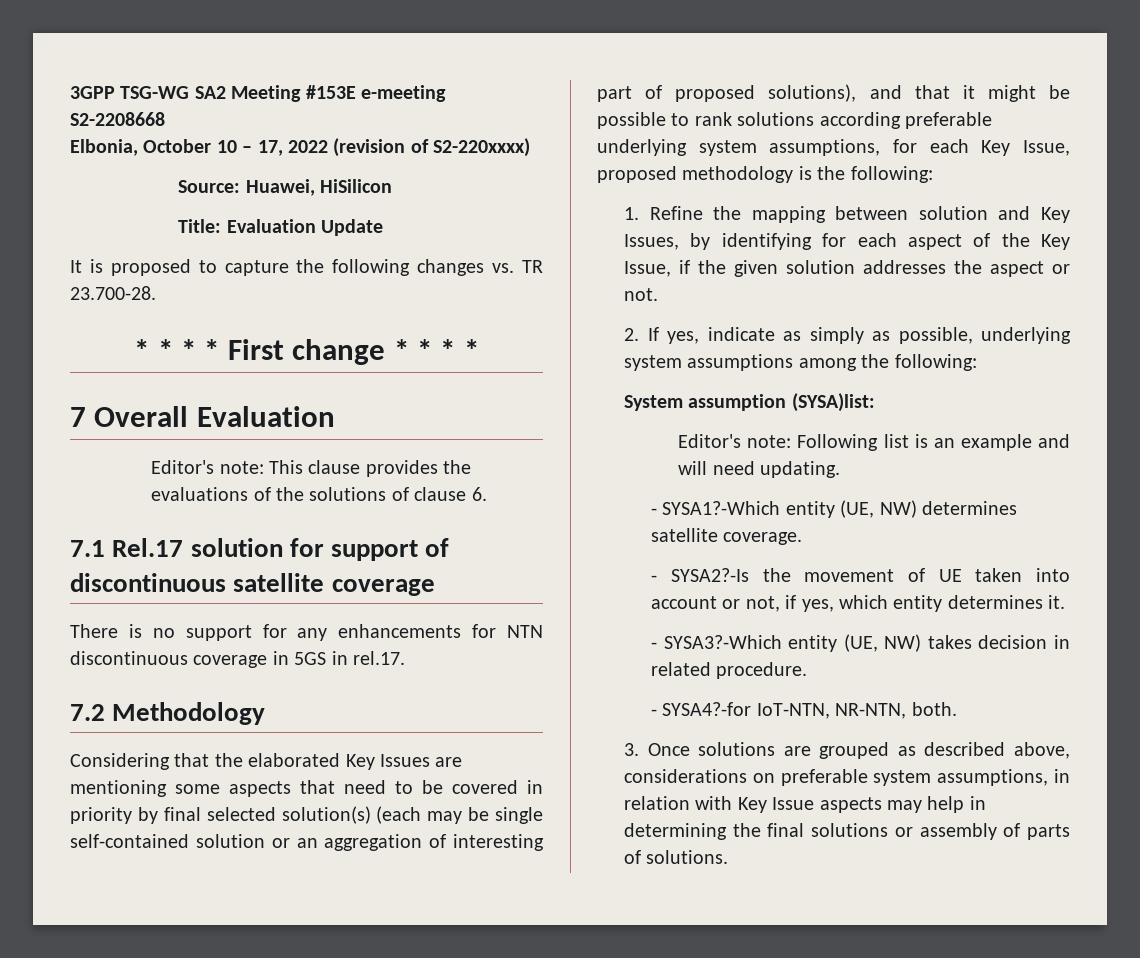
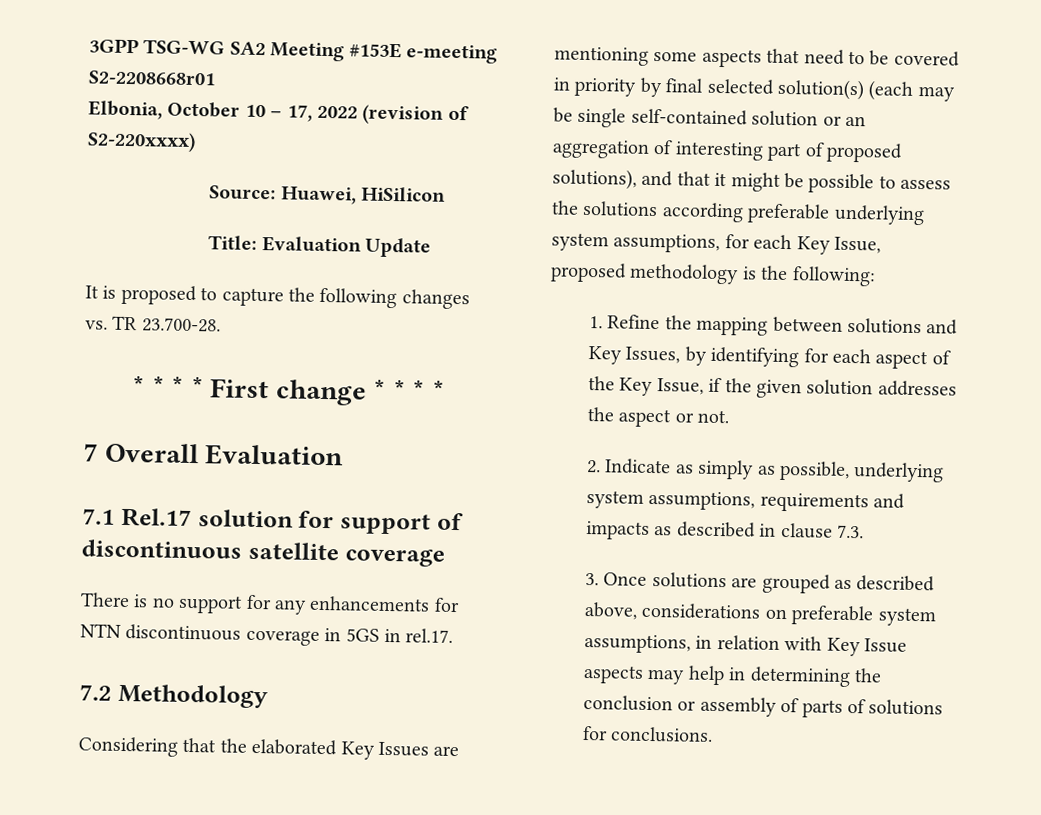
- 3GPP TSG-WG SA2 Meeting #153E e-meeting S2-2208668
+ 3GPP TSG-WG SA2 Meeting #153E e-meeting S2-2208668r01
- Editor's note: This clause provides the evaluations of the solutions of clause 6.
- Considering that the elaborated Key Issues are mentioning some aspects that need to be covered in priority by final selected solution(s) (each may be single self-contained solution or an aggregation of interesting part of proposed solutions), and that it might be possible to rank solutions according preferable underlying system assumptions, for each Key Issue, proposed methodology is the following:
+ Considering that the elaborated Key Issues are mentioning some aspects that need to be covered in priority by final selected solution(s) (each may be single self-contained solution or an aggregation of interesting part of proposed solutions), and that it might be possible to assess the solutions according preferable underlying system assumptions, for each Key Issue, proposed methodology is the following:
- 1. Refine the mapping between solution and Key Issues, by identifying for each aspect of the Key Issue, if the given solution addresses the aspect or not.
+ 1. Refine the mapping between solutions and Key Issues, by identifying for each aspect of the Key Issue, if the given solution addresses the aspect or not.
- 2. If yes, indicate as simply as possible, underlying system assumptions among the following:
- System assumption (SYSA)list:
- Editor's note: Following list is an example and will need updating.
- - SYSA1?-Which entity (UE, NW) determines satellite coverage.
- - SYSA2?-Is the movement of UE taken into account or not, if yes, which entity determines it.
- - SYSA3?-Which entity (UE, NW) takes decision in related procedure.
- - SYSA4?-for IoT-NTN, NR-NTN, both.
+ 2. Indicate as simply as possible, underlying system assumptions, requirements and impacts as described in clause 7.3.
- 3. Once solutions are grouped as described above, considerations on preferable system assumptions, in relation with Key Issue aspects may help in determining the final solutions or assembly of parts of solutions.
+ 3. Once solutions are grouped as described above, considerations on preferable system assumptions, in relation with Key Issue aspects may help in determining the conclusion or assembly of parts of solutions for conclusions.

